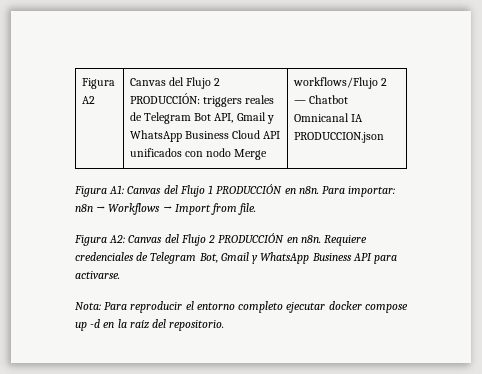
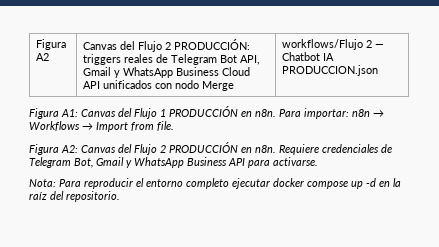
- Figura A2 | Canvas del Flujo 2 PRODUCCIÓN: triggers reales de Telegram Bot API, Gmail y WhatsApp Business Cloud API unificados con nodo Merge | workflows/Flujo 2 — Chatbot Omnicanal IA PRODUCCION.json
+ Figura A2 | Canvas del Flujo 2 PRODUCCIÓN: triggers reales de Telegram Bot API, Gmail y WhatsApp Business Cloud API unificados con nodo Merge | workflows/Flujo 2 — Chatbot IA PRODUCCION.json

